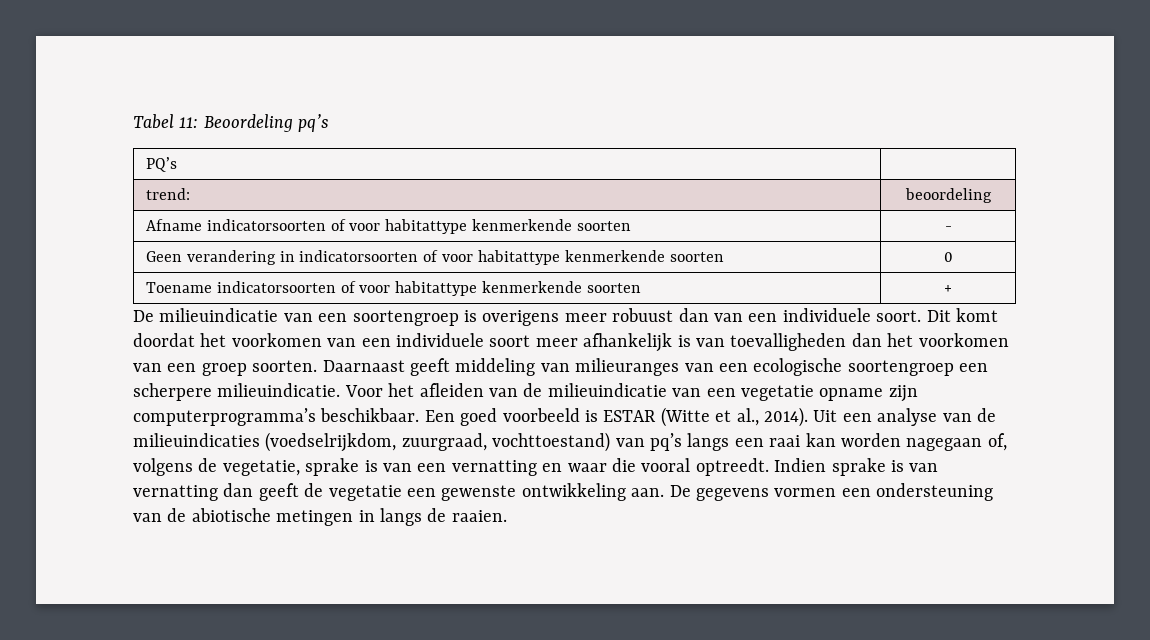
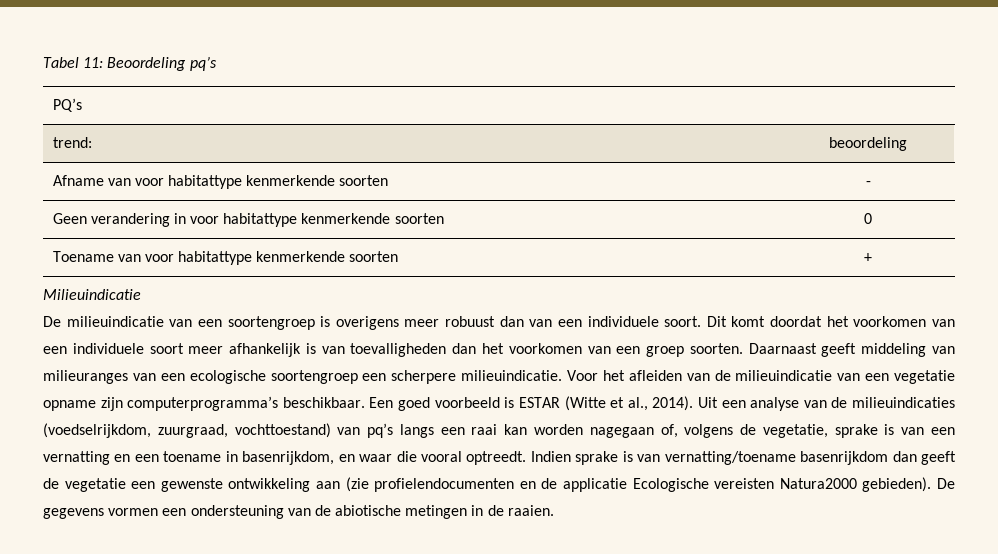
- Afname indicatorsoorten of voor habitattype kenmerkende soorten | -
+ Afname van voor habitattype kenmerkende soorten | -
- Geen verandering in indicatorsoorten of voor habitattype kenmerkende soorten | 0
+ Geen verandering in voor habitattype kenmerkende soorten | 0
- Toename indicatorsoorten of voor habitattype kenmerkende soorten | +
+ Toename van voor habitattype kenmerkende soorten | +
+ Milieuindicatie
- Uit een analyse van de milieuindicaties (voedselrijkdom, zuurgraad, vochttoestand) van pq’s langs een raai kan worden nagegaan of, volgens de vegetatie, sprake is van een vernatting en waar die vooral optreedt.
+ Uit een analyse van de milieuindicaties (voedselrijkdom, zuurgraad, vochttoestand) van pq’s langs een raai kan worden nagegaan of, volgens de vegetatie, sprake is van een vernatting en een toename in basenrijkdom, en waar die vooral optreedt.
- Indien sprake is van vernatting dan geeft de vegetatie een gewenste ontwikkeling aan.
+ Indien sprake is van vernatting/toename basenrijkdom dan geeft de vegetatie een gewenste ontwikkeling aan (zie profielendocumenten en de applicatie Ecologische vereisten Natura2000 gebieden).
- De gegevens vormen een ondersteuning van de abiotische metingen in langs de raaien.
+ De gegevens vormen een ondersteuning van de abiotische metingen in de raaien.

